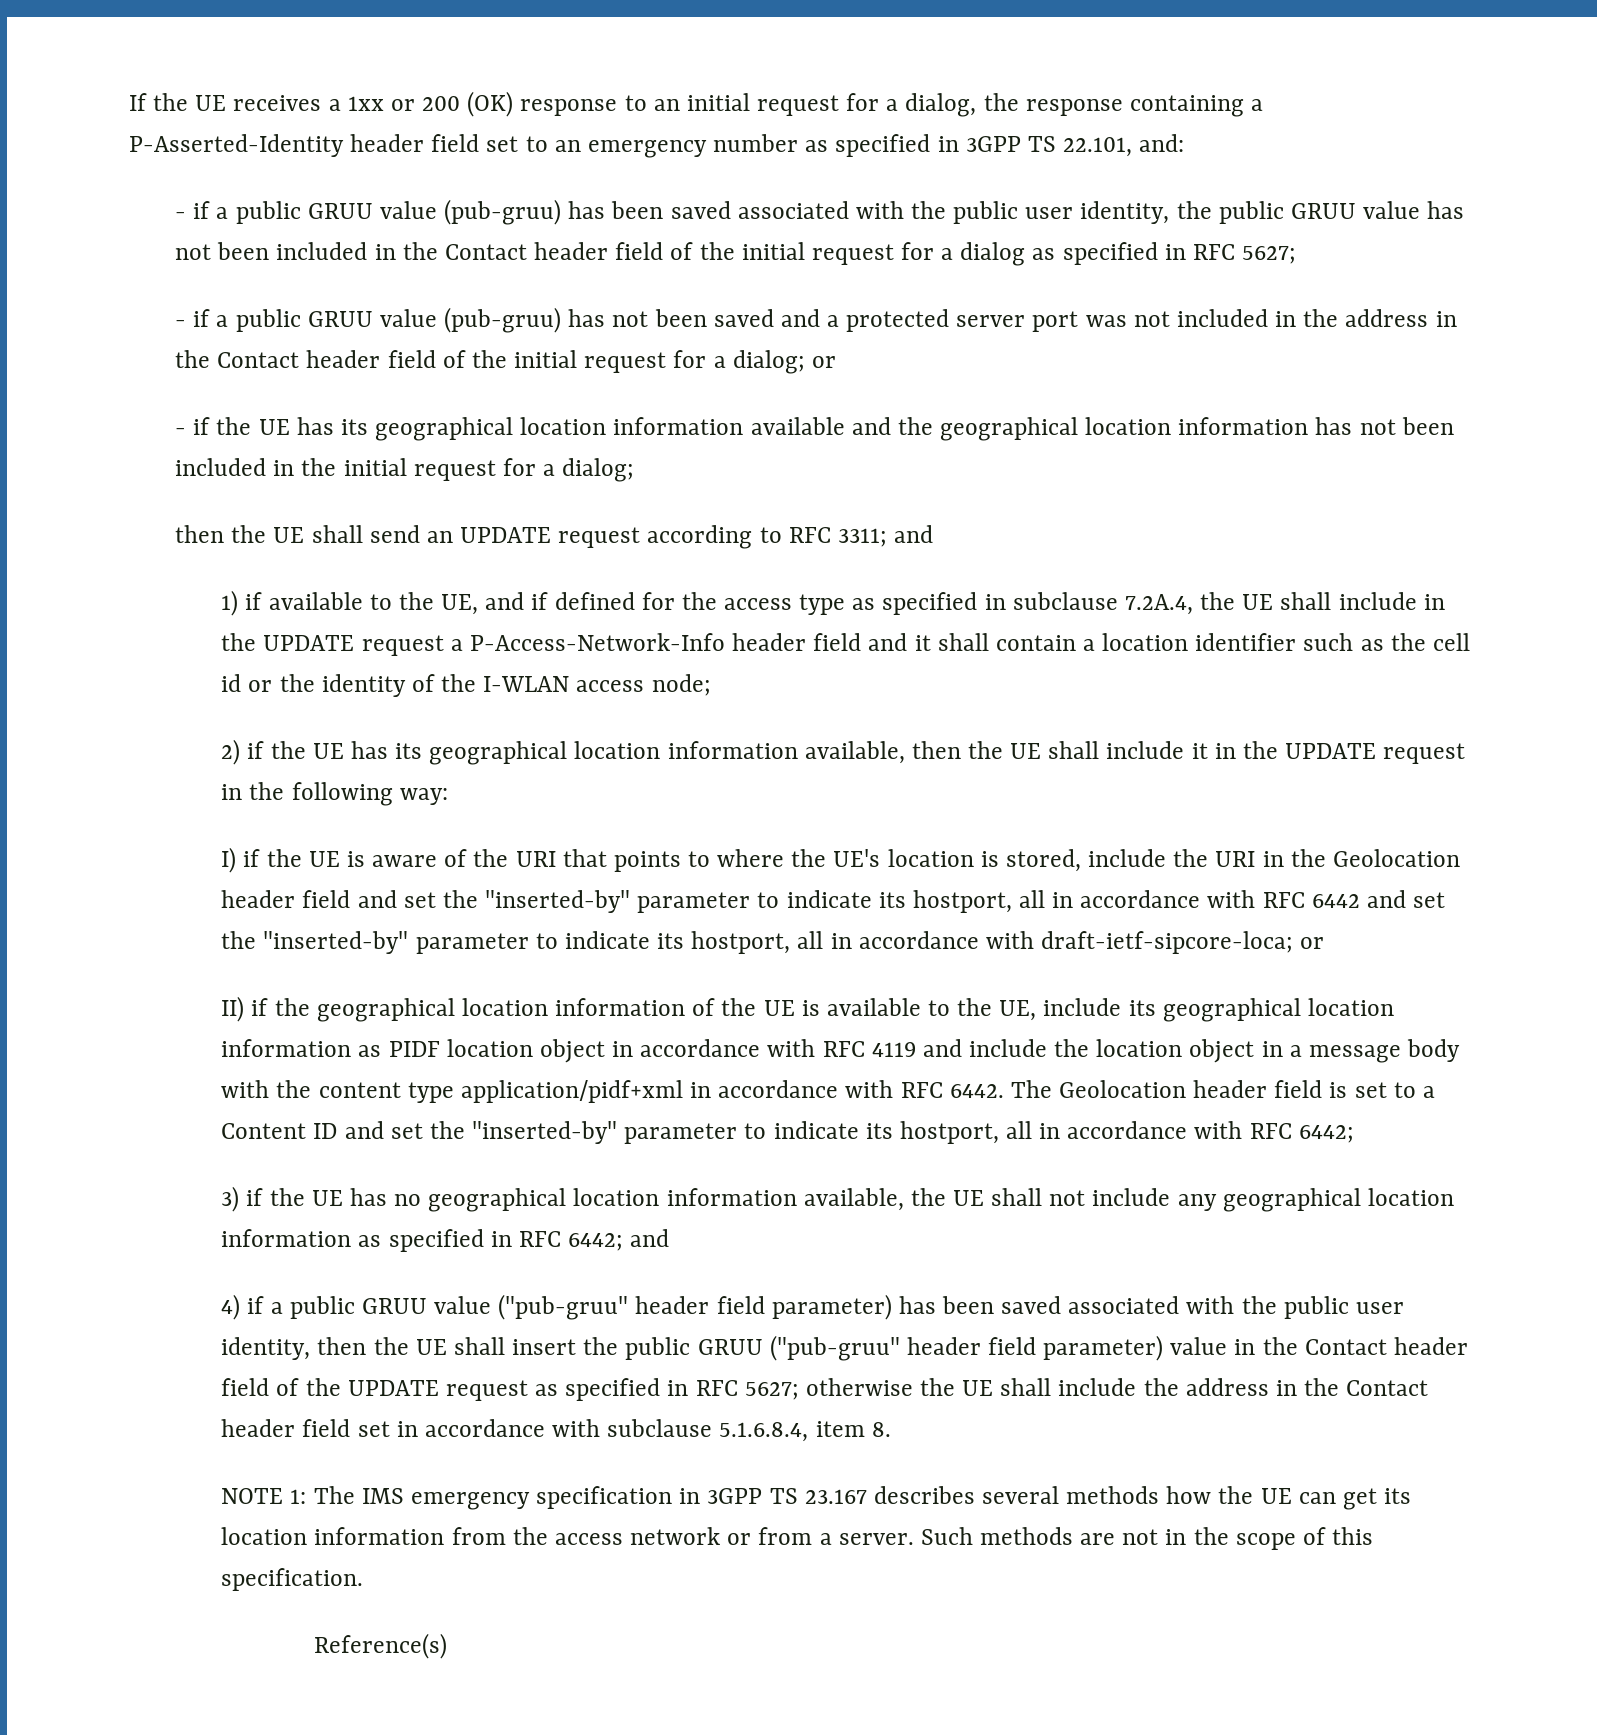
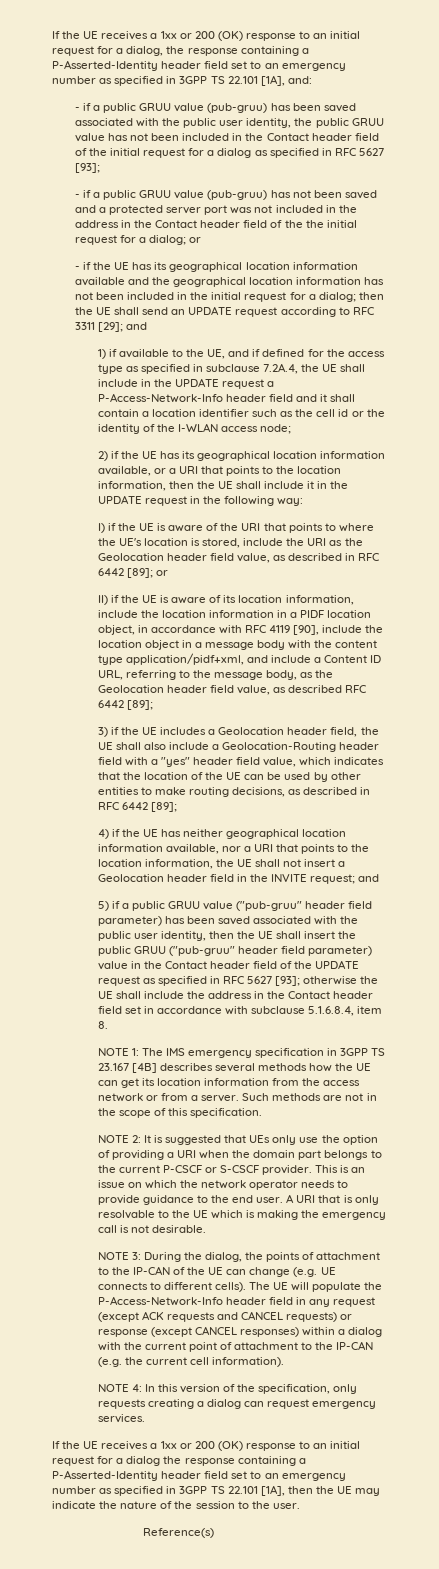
- If the UE receives a 1xx or 200 (OK) response to an initial request for a dialog, the response containing a P-Asserted-Identity header field set to an emergency number as specified in 3GPP TS 22.101, and:
+ If the UE receives a 1xx or 200 (OK) response to an initial request for a dialog, the response containing a P-Asserted-Identity header field set to an emergency number as specified in 3GPP TS 22.101 [1A], and:
- - if a public GRUU value (pub-gruu) has been saved associated with the public user identity, the public GRUU value has not been included in the Contact header field of the initial request for a dialog as specified in RFC 5627;
+ - if a public GRUU value (pub-gruu) has been saved associated with the public user identity, the public GRUU value has not been included in the Contact header field of the initial request for a dialog as specified in RFC 5627 [93];
- - if a public GRUU value (pub-gruu) has not been saved and a protected server port was not included in the address in the Contact header field of the initial request for a dialog; or
+ - if a public GRUU value (pub-gruu) has not been saved and a protected server port was not included in the address in the Contact header field of the the initial request for a dialog; or
- - if the UE has its geographical location information available and the geographical location information has not been included in the initial request for a dialog;
- then the UE shall send an UPDATE request according to RFC 3311; and
+ - if the UE has its geographical location information available and the geographical location information has not been included in the initial request for a dialog; then the UE shall send an UPDATE request according to RFC 3311 [29]; and
- 2) if the UE has its geographical location information available, then the UE shall include it in the UPDATE request in the following way:
+ 2) if the UE has its geographical location information available, or a URI that points to the location information, then the UE shall include it in the UPDATE request in the following way:
- I) if the UE is aware of the URI that points to where the UE's location is stored, include the URI in the Geolocation header field and set the "inserted-by" parameter to indicate its hostport, all in accordance with RFC 6442 and set the "inserted-by" parameter to indicate its hostport, all in accordance with draft-ietf-sipcore-loca; or
- II) if the geographical location information of the UE is available to the UE, include its geographical location information as PIDF location object in accordance with RFC 4119 and include the location object in a message body with the content type application/pidf+xml in accordance with RFC 6442. The Geolocation header field is set to a Content ID and set the "inserted-by" parameter to indicate its hostport, all in accordance with RFC 6442;
- 3) if the UE has no geographical location information available, the UE shall not include any geographical location information as specified in RFC 6442; and
- 4) if a public GRUU value ("pub-gruu" header field parameter) has been saved associated with the public user identity, then the UE shall insert the public GRUU ("pub-gruu" header field parameter) value in the Contact header field of the UPDATE request as specified in RFC 5627;
+ I) if the UE is aware of the URI that points to where the UE's location is stored, include the URI as the Geolocation header field value, as described in RFC 6442 [89]; or
+ II) if the UE is aware of its location information, include the location information in a PIDF location object, in accordance with RFC 4119 [90], include the location object in a message body with the content type application/pidf+xml, and include a Content ID URL, referring to the message body, as the Geolocation header field value, as described RFC 6442 [89];
+ 3) if the UE includes a Geolocation header field, the UE shall also include a Geolocation-Routing header field with a "yes" header field value, which indicates that the location of the UE can be used by other entities to make routing decisions, as described in RFC 6442 [89];
+ 4) if the UE has neither geographical location information available, nor a URI that points to the location information, the UE shall not insert a Geolocation header field in the INVITE request; and
+ 5) if a public GRUU value ("pub-gruu" header field parameter) has been saved associated with the public user identity, then the UE shall insert the public GRUU ("pub-gruu" header field parameter) value in the Contact header field of the UPDATE request as specified in RFC 5627 [93];
- NOTE 1: The IMS emergency specification in 3GPP TS 23.167 describes several methods how the UE can get its location information from the access network or from a server.
+ NOTE 1: The IMS emergency specification in 3GPP TS 23.167 [4B] describes several methods how the UE can get its location information from the access network or from a server.
+ NOTE 2: It is suggested that UEs only use the option of providing a URI when the domain part belongs to the current P-CSCF or S-CSCF provider. This is an issue on which the network operator needs to provide guidance to the end user. A URI that is only resolvable to the UE which is making the emergency call is not desirable.
+ NOTE 3: During the dialog, the points of attachment to the IP-CAN of the UE can change (e.g. UE connects to different cells). The UE will populate the P-Access-Network-Info header field in any request (except ACK requests and CANCEL requests) or response (except CANCEL responses) within a dialog with the current point of attachment to the IP-CAN (e.g. the current cell information).
+ NOTE 4: In this version of the specification, only requests creating a dialog can request emergency services.
+ If the UE receives a 1xx or 200 (OK) response to an initial request for a dialog the response containing a P-Asserted-Identity header field set to an emergency number as specified in 3GPP TS 22.101 [1A], then the UE may indicate the nature of the session to the user.

